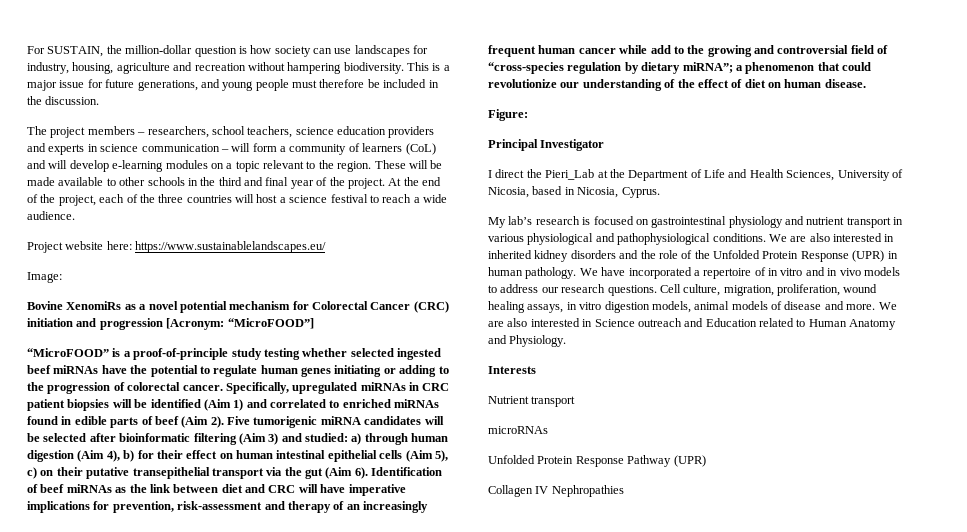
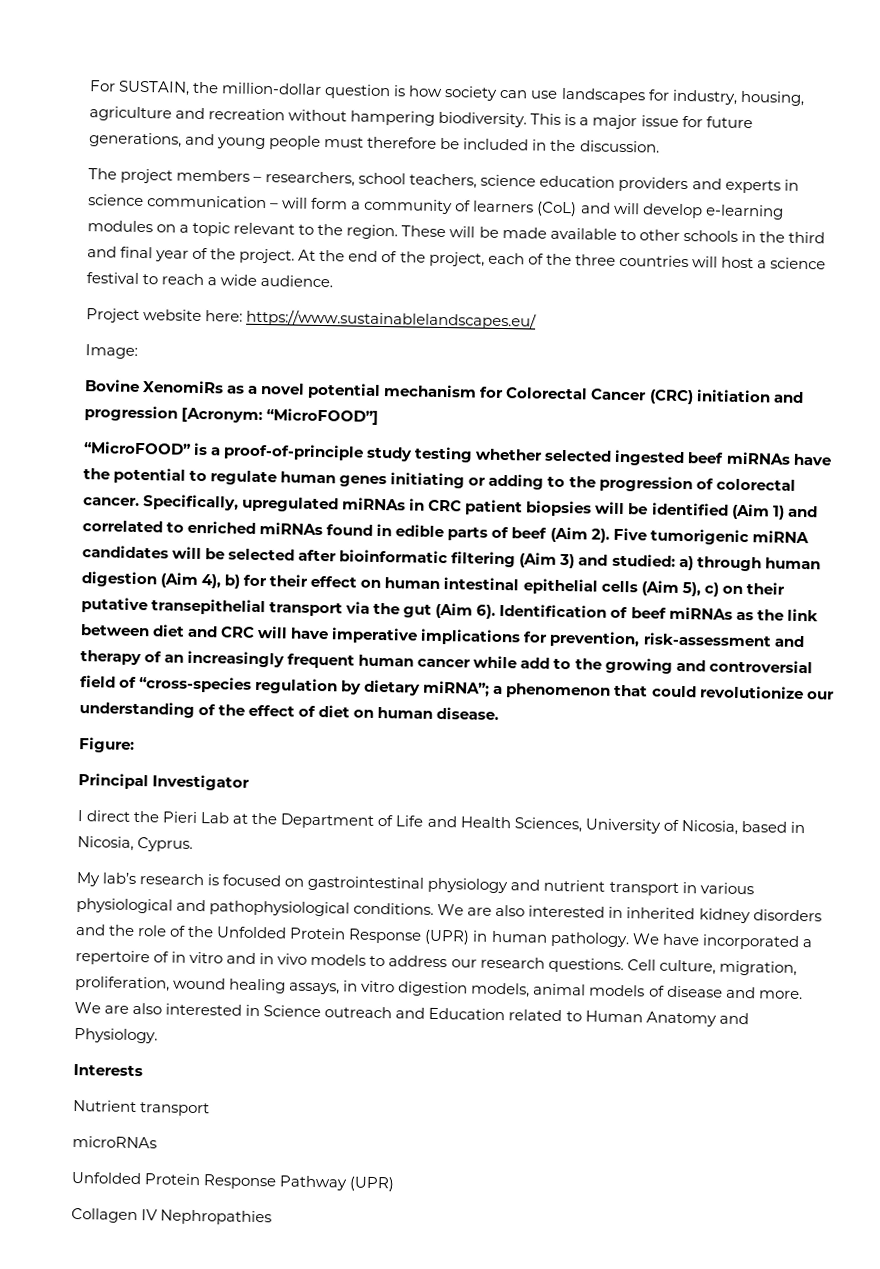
- I direct the Pieri_Lab at the Department of Life and Health Sciences, University of Nicosia, based in Nicosia, Cyprus.
+ I direct the Pieri Lab at the Department of Life and Health Sciences, University of Nicosia, based in Nicosia, Cyprus.

